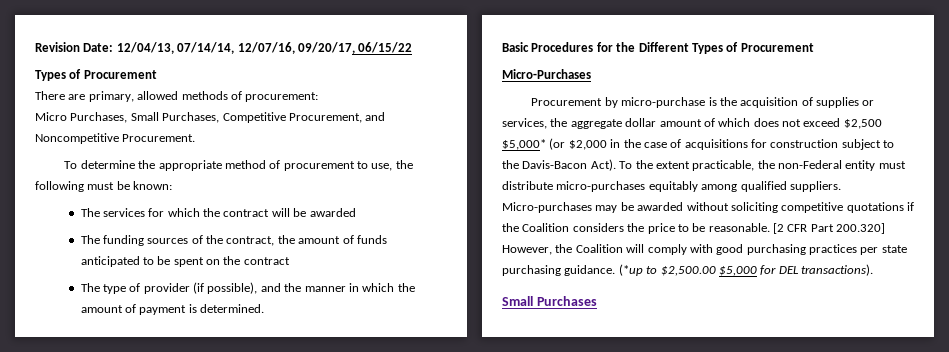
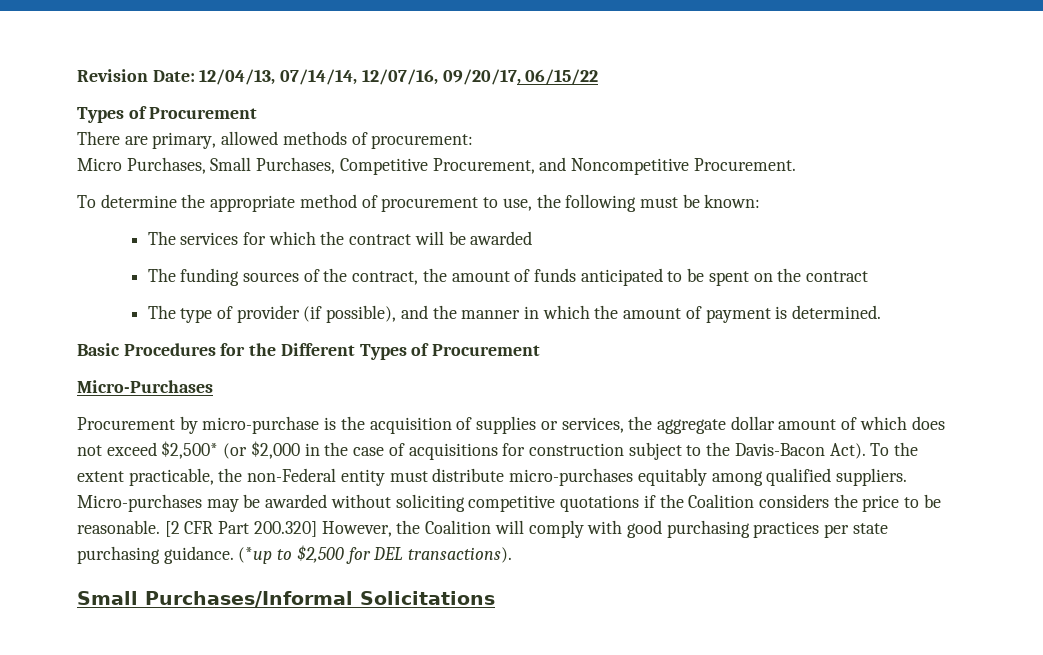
- Procurement by micro-purchase is the acquisition of supplies or services, the aggregate dollar amount of which does not exceed $2,500 $5,000* (or $2,000 in the case of acquisitions for construction subject to the Davis-Bacon Act).
+ Procurement by micro-purchase is the acquisition of supplies or services, the aggregate dollar amount of which does not exceed $2,500* (or $2,000 in the case of acquisitions for construction subject to the Davis-Bacon Act).
- (*up to $2,500.00 $5,000 for DEL transactions).
+ (*up to $2,500 for DEL transactions).
- Small Purchases
+ Small Purchases/Informal Solicitations

